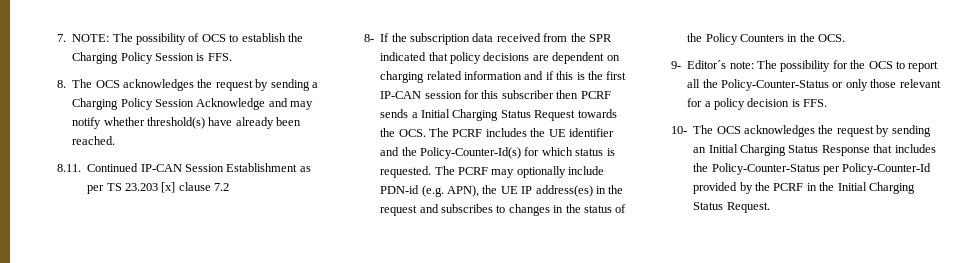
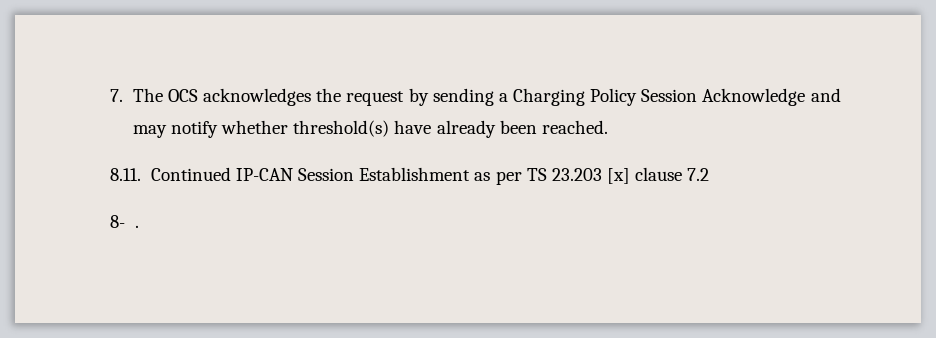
- 7. NOTE: The possibility of OCS to establish the Charging Policy Session is FFS.
- 8. The OCS acknowledges the request by sending a Charging Policy Session Acknowledge and may notify whether threshold(s) have already been reached.
+ 7. The OCS acknowledges the request by sending a Charging Policy Session Acknowledge and may notify whether threshold(s) have already been reached.
- 8- If the subscription data received from the SPR indicated that policy decisions are dependent on charging related information and if this is the first IP-CAN session for this subscriber then PCRF sends a Initial Charging Status Request towards the OCS. The PCRF includes the UE identifier and the Policy-Counter-Id(s) for which status is requested. The PCRF may optionally include PDN-id (e.g. APN), the UE IP address(es) in the request and subscribes to changes in the status of the Policy Counters in the OCS.
- 9- Editor´s note: The possibility for the OCS to report all the Policy-Counter-Status or only those relevant for a policy decision is FFS.
- 10- The OCS acknowledges the request by sending an Initial Charging Status Response that includes the Policy-Counter-Status per Policy-Counter-Id provided by the PCRF in the Initial Charging Status Request.
+ 8- .

